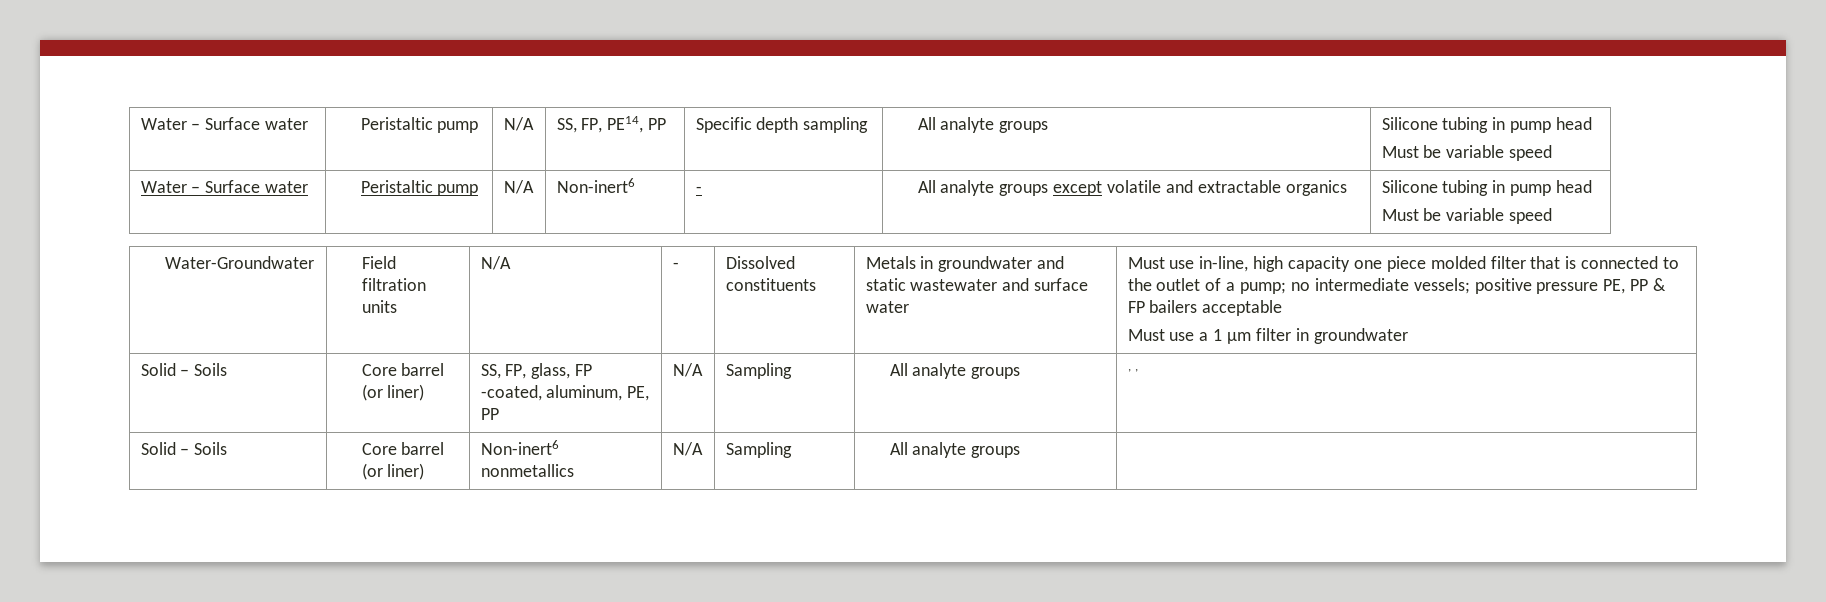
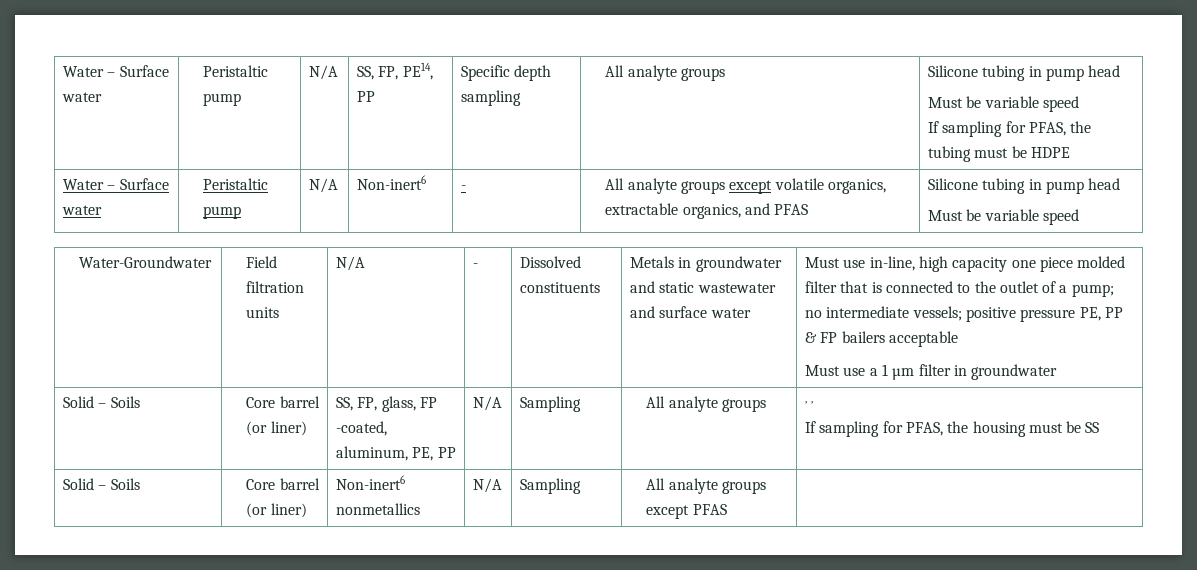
  Water – Surface water | Peristaltic pump | N/A | SS, FP, PE14, PP | Specific depth sampling | All analyte groups | Silicone tubing in pump head
  Must be variable speed
+ If sampling for PFAS, the tubing must be HDPE
- Water – Surface water | Peristaltic pump | N/A | Non-inert6 | - | All analyte groups except volatile and extractable organics | Silicone tubing in pump head
+ Water – Surface water | Peristaltic pump | N/A | Non-inert6 | - | All analyte groups except volatile organics, extractable organics, and PFAS | Silicone tubing in pump head
  Solid – Soils | Core barrel (or liner) | SS, FP, glass, FP -coated, aluminum, PE, PP | N/A | Sampling | All analyte groups | , ,
+ If sampling for PFAS, the housing must be SS
- Solid – Soils | Core barrel (or liner) | Non-inert6 nonmetallics | N/A | Sampling | All analyte groups |
+ Solid – Soils | Core barrel (or liner) | Non-inert6 nonmetallics | N/A | Sampling | All analyte groups except PFAS |

